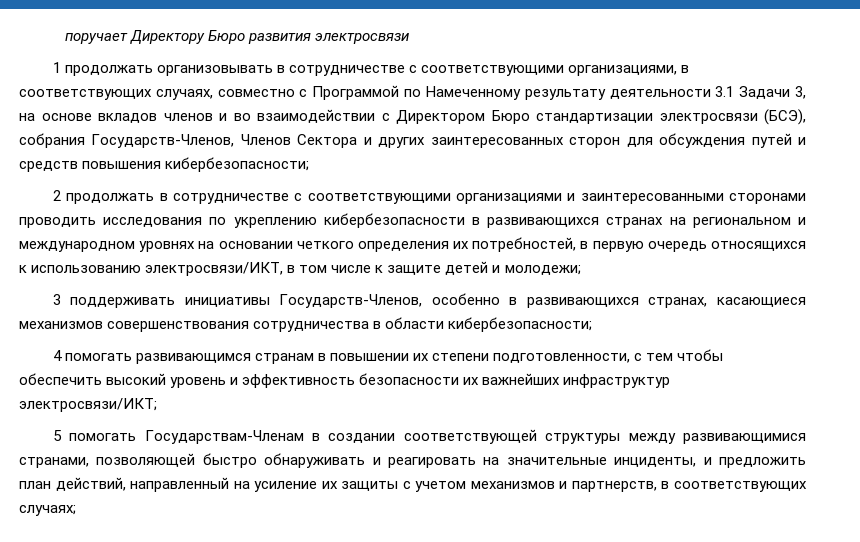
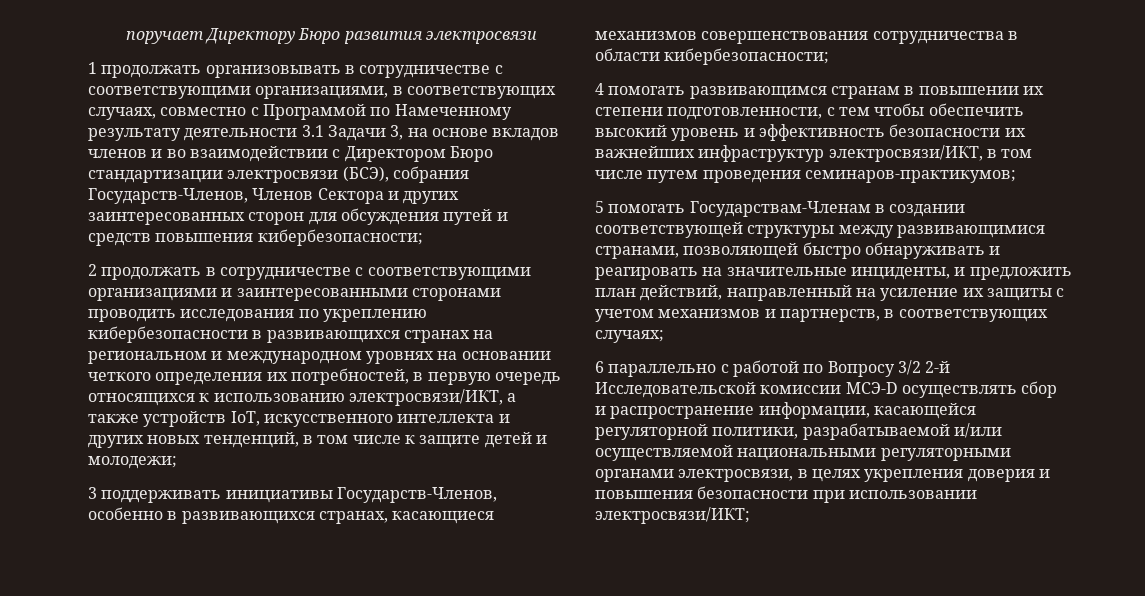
- 2 продолжать в сотрудничестве с соответствующими организациями и заинтересованными сторонами проводить исследования по укреплению кибербезопасности в развивающихся странах на региональном и международном уровнях на основании четкого определения их потребностей, в первую очередь относящихся к использованию электросвязи/ИКТ, в том числе к защите детей и молодежи;
+ 2 продолжать в сотрудничестве с соответствующими организациями и заинтересованными сторонами проводить исследования по укреплению кибербезопасности в развивающихся странах на региональном и международном уровнях на основании четкого определения их потребностей, в первую очередь относящихся к использованию электросвязи/ИКТ, а также устройств IoT, искусственного интеллекта и других новых тенденций, в том числе к защите детей и молодежи;
- 4 помогать развивающимся странам в повышении их степени подготовленности, с тем чтобы обеспечить высокий уровень и эффективность безопасности их важнейших инфраструктур электросвязи/ИКТ;
+ 4 помогать развивающимся странам в повышении их степени подготовленности, с тем чтобы обеспечить высокий уровень и эффективность безопасности их важнейших инфраструктур электросвязи/ИКТ, в том числе путем проведения семинаров-практикумов;
+ 6 параллельно с работой по Вопросу 3/2 2-й Исследовательской комиссии МСЭ-D осуществлять сбор и распространение информации, касающейся регуляторной политики, разрабатываемой и/или осуществляемой национальными регуляторными органами электросвязи, в целях укрепления доверия и повышения безопасности при использовании электросвязи/ИКТ;

